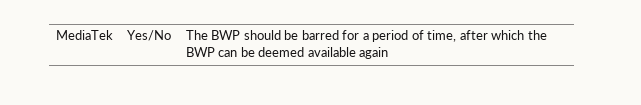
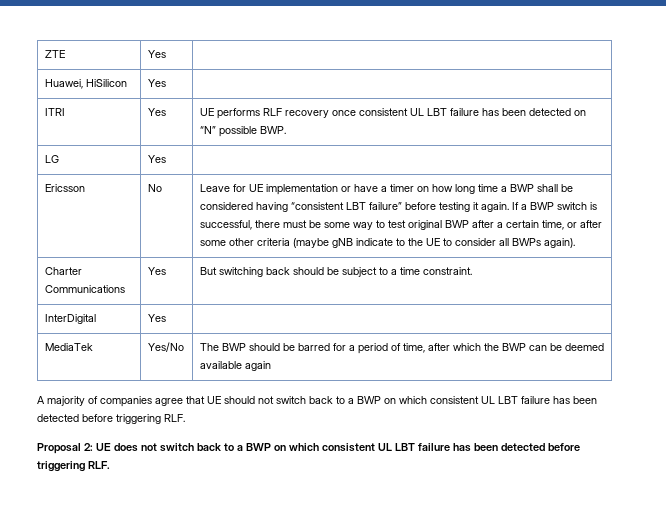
+ ZTE | Yes |
+ Huawei, HiSilicon | Yes |
+ ITRI | Yes | UE performs RLF recovery once consistent UL LBT failure has been detected on “N” possible BWP.
+ LG | Yes |
+ Ericsson | No | Leave for UE implementation or have a timer on how long time a BWP shall be considered having “consistent LBT failure” before testing it again. If a BWP switch is successful, there must be some way to test original BWP after a certain time, or after some other criteria (maybe gNB indicate to the UE to consider all BWPs again).
+ Charter Communications | Yes | But switching back should be subject to a time constraint.
+ InterDigital | Yes |
+ A majority of companies agree that UE should not switch back to a BWP on which consistent UL LBT failure has been detected before triggering RLF.
+ Proposal 2: UE does not switch back to a BWP on which consistent UL LBT failure has been detected before triggering RLF.

